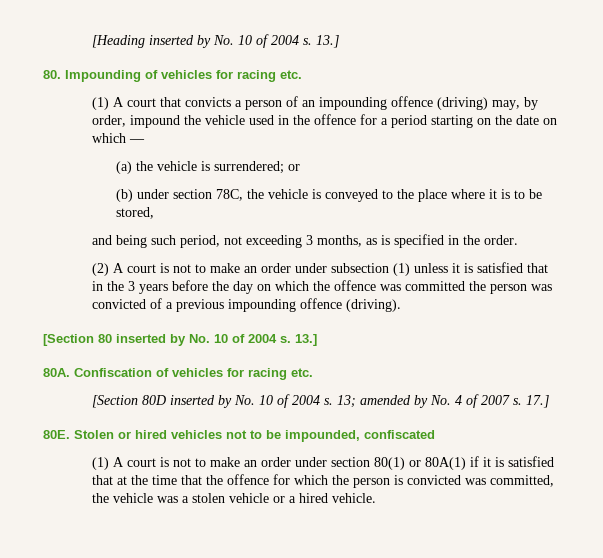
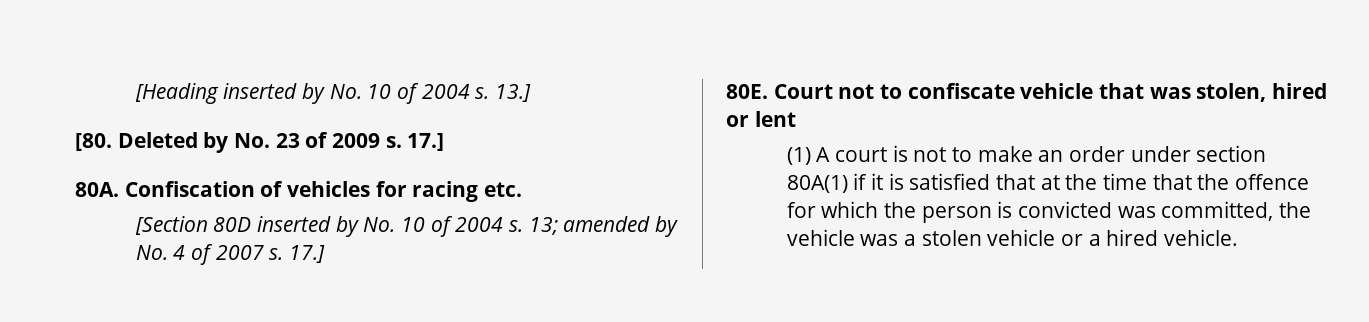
- 80. Impounding of vehicles for racing etc.
- (1) A court that convicts a person of an impounding offence (driving) may, by order, impound the vehicle used in the offence for a period starting on the date on which —
- (a) the vehicle is surrendered; or
- (b) under section 78C, the vehicle is conveyed to the place where it is to be stored,
- and being such period, not exceeding 3 months, as is specified in the order.
- (2) A court is not to make an order under subsection (1) unless it is satisfied that in the 3 years before the day on which the offence was committed the person was convicted of a previous impounding offence (driving).
- [Section 80 inserted by No. 10 of 2004 s. 13.]
+ [80. Deleted by No. 23 of 2009 s. 17.]
- Stolen or hired vehicles not to be impounded, confiscated
+ Court not to confiscate vehicle that was stolen, hired or lent
- (1) A court is not to make an order under section 80(1) or 80A(1) if it is satisfied that at the time that the offence for which the person is convicted was committed, the vehicle was a stolen vehicle or a hired vehicle.
+ (1) A court is not to make an order under section 80A(1) if it is satisfied that at the time that the offence for which the person is convicted was committed, the vehicle was a stolen vehicle or a hired vehicle.

